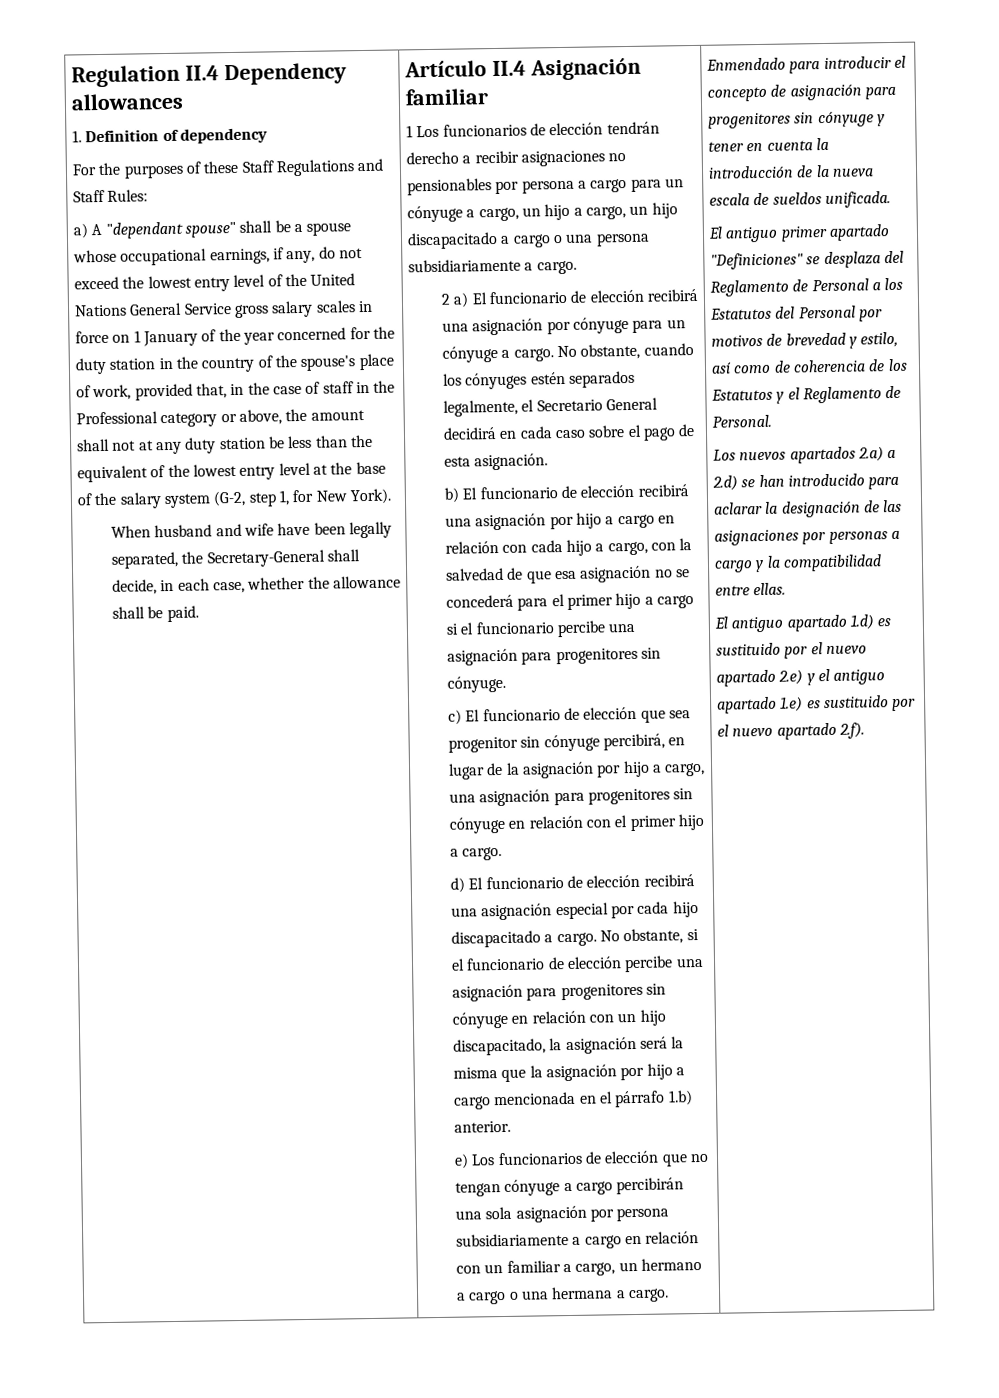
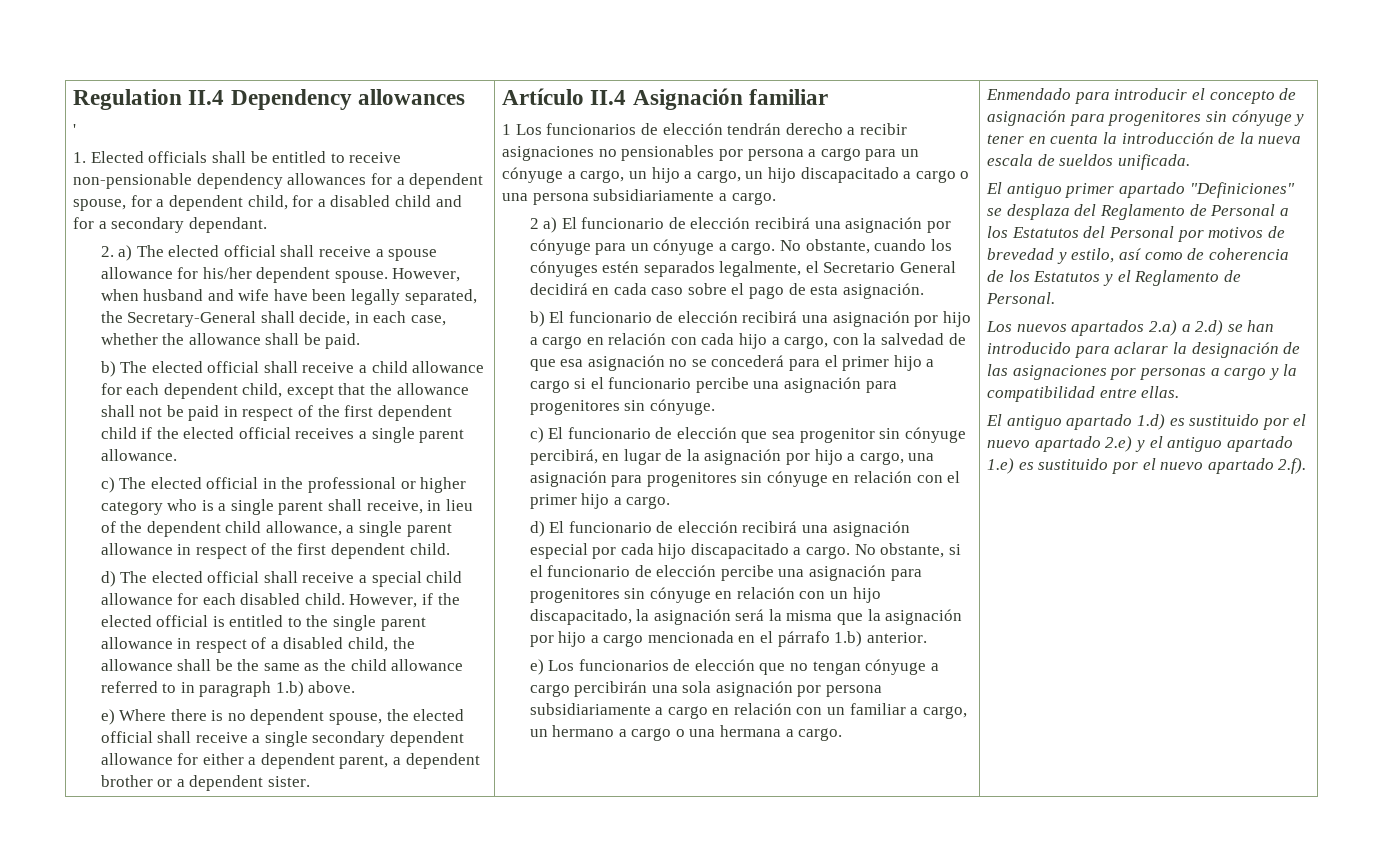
+ '
- 1. Definition of dependency
- For the purposes of these Staff Regulations and Staff Rules:
- a) A "dependant spouse" shall be a spouse whose occupational earnings, if any, do not exceed the lowest entry level of the United Nations General Service gross salary scales in force on 1 January of the year concerned for the duty station in the country of the spouse's place of work, provided that, in the case of staff in the Professional category or above, the amount shall not at any duty station be less than the equivalent of the lowest entry level at the base of the salary system (G-2, step 1, for New York).
- When husband and wife have been legally separated, the Secretary-General shall decide, in each case, whether the allowance shall be paid.
+ 1. Elected officials shall be entitled to receive non-pensionable dependency allowances for a dependent spouse, for a dependent child, for a disabled child and for a secondary dependant.
+ 2. a) The elected official shall receive a spouse allowance for his/her dependent spouse. However, when husband and wife have been legally separated, the Secretary-General shall decide, in each case, whether the allowance shall be paid.
+ b) The elected official shall receive a child allowance for each dependent child, except that the allowance shall not be paid in respect of the first dependent child if the elected official receives a single parent allowance.
+ c) The elected official in the professional or higher category who is a single parent shall receive, in lieu of the dependent child allowance, a single parent allowance in respect of the first dependent child.
+ d) The elected official shall receive a special child allowance for each disabled child. However, if the elected official is entitled to the single parent allowance in respect of a disabled child, the allowance shall be the same as the child allowance referred to in paragraph 1.b) above.
+ e) Where there is no dependent spouse, the elected official shall receive a single secondary dependent allowance for either a dependent parent, a dependent brother or a dependent sister.

